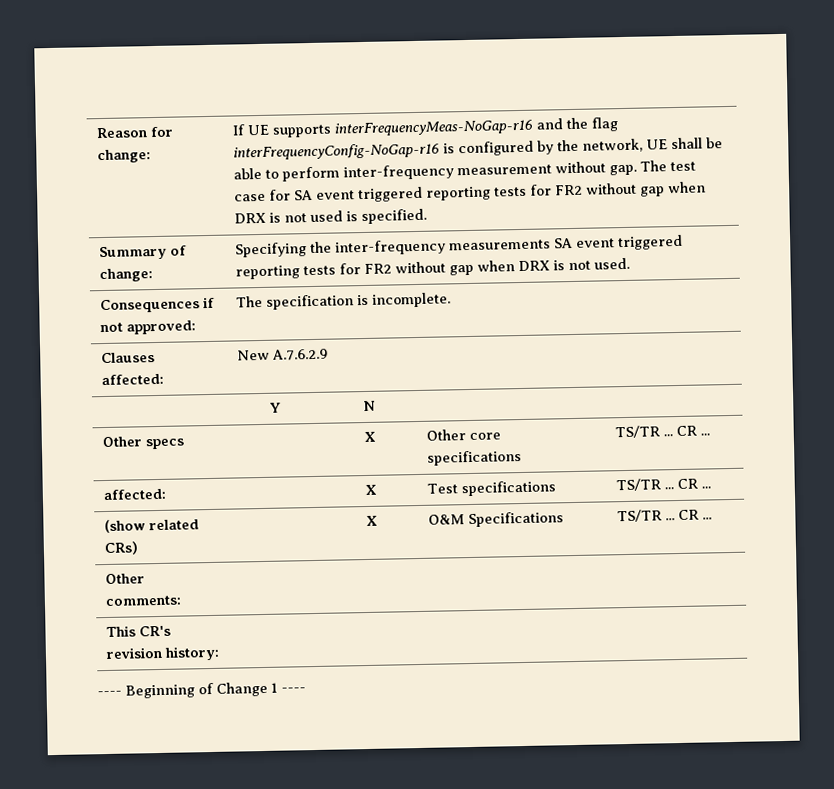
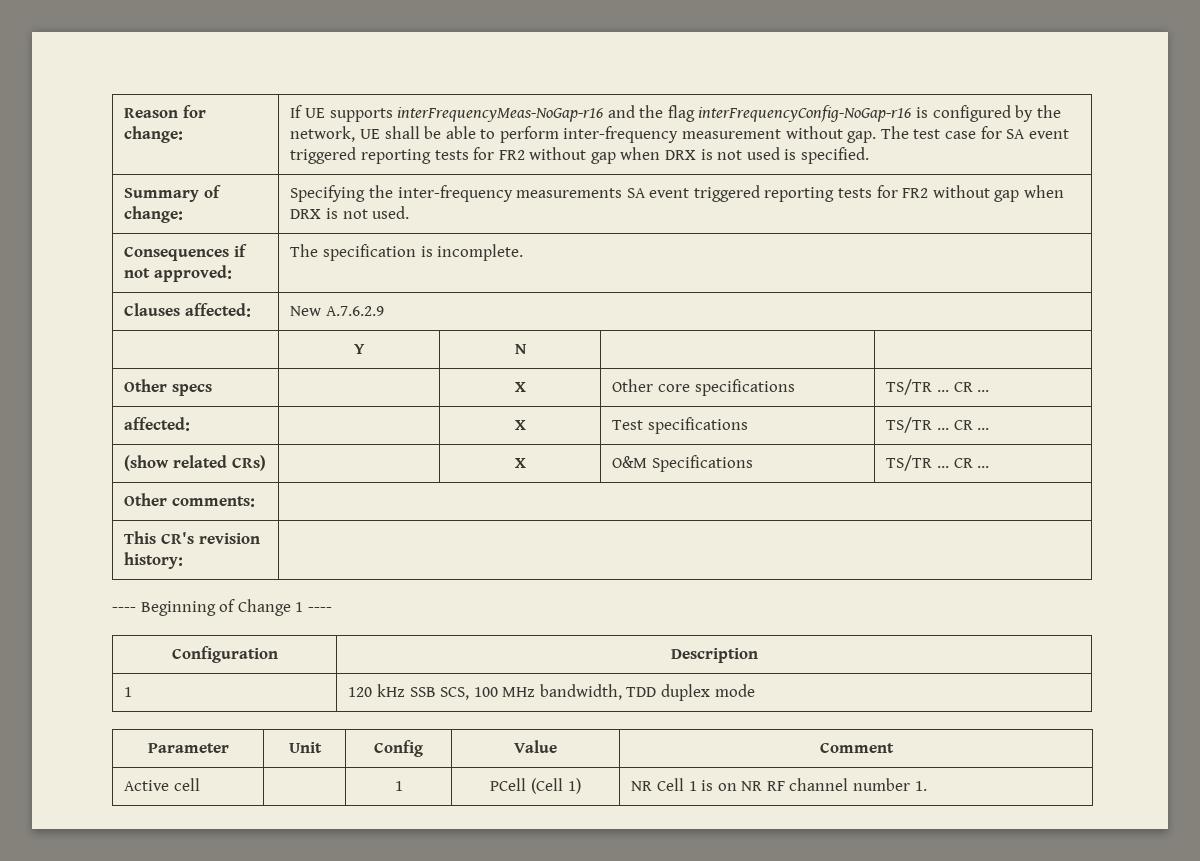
+ Configuration | Description
+ 1 | 120 kHz SSB SCS, 100 MHz bandwidth, TDD duplex mode
+ Parameter | Unit | Config | Value | Comment
+ Active cell | | 1 | PCell (Cell 1) | NR Cell 1 is on NR RF channel number 1.

